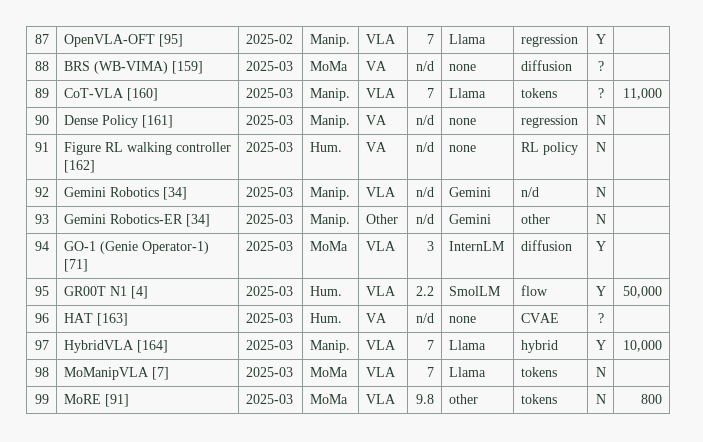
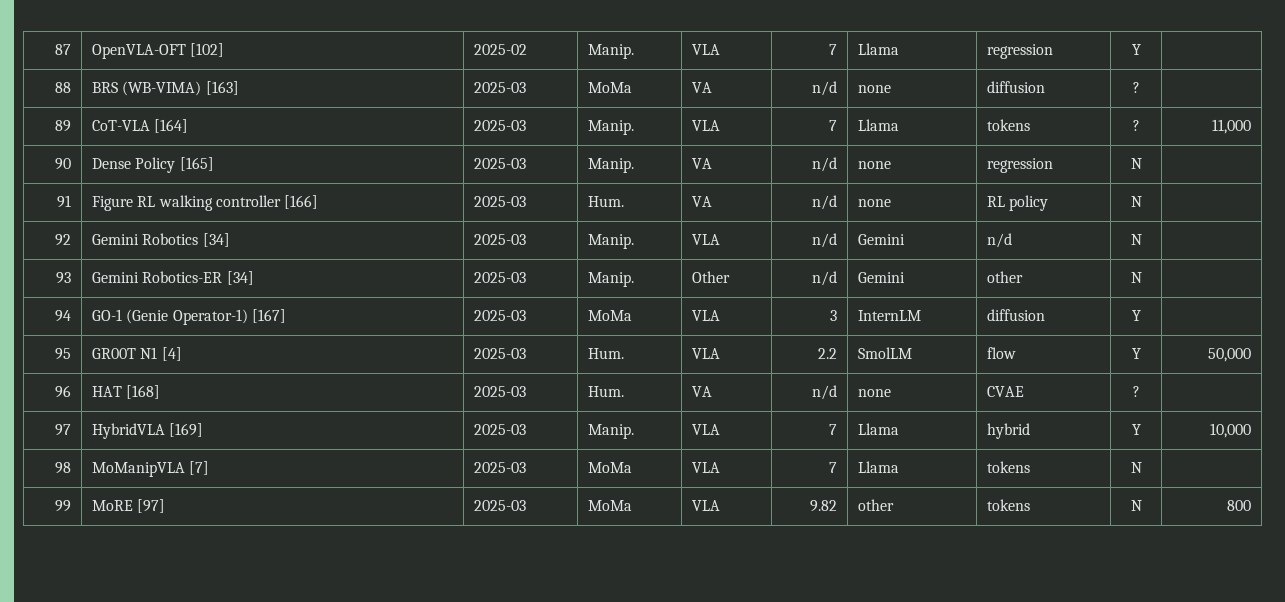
- 87 | OpenVLA-OFT [95] | 2025-02 | Manip. | VLA | 7 | Llama | regression | Y |
+ 87 | OpenVLA-OFT [102] | 2025-02 | Manip. | VLA | 7 | Llama | regression | Y |
- 88 | BRS (WB-VIMA) [159] | 2025-03 | MoMa | VA | n/d | none | diffusion | ? |
+ 88 | BRS (WB-VIMA) [163] | 2025-03 | MoMa | VA | n/d | none | diffusion | ? |
- 89 | CoT-VLA [160] | 2025-03 | Manip. | VLA | 7 | Llama | tokens | ? | 11,000
+ 89 | CoT-VLA [164] | 2025-03 | Manip. | VLA | 7 | Llama | tokens | ? | 11,000
- 90 | Dense Policy [161] | 2025-03 | Manip. | VA | n/d | none | regression | N |
+ 90 | Dense Policy [165] | 2025-03 | Manip. | VA | n/d | none | regression | N |
- 91 | Figure RL walking controller [162] | 2025-03 | Hum. | VA | n/d | none | RL policy | N |
+ 91 | Figure RL walking controller [166] | 2025-03 | Hum. | VA | n/d | none | RL policy | N |
- 94 | GO-1 (Genie Operator-1) [71] | 2025-03 | MoMa | VLA | 3 | InternLM | diffusion | Y |
+ 94 | GO-1 (Genie Operator-1) [167] | 2025-03 | MoMa | VLA | 3 | InternLM | diffusion | Y |
- 96 | HAT [163] | 2025-03 | Hum. | VA | n/d | none | CVAE | ? |
+ 96 | HAT [168] | 2025-03 | Hum. | VA | n/d | none | CVAE | ? |
- 97 | HybridVLA [164] | 2025-03 | Manip. | VLA | 7 | Llama | hybrid | Y | 10,000
+ 97 | HybridVLA [169] | 2025-03 | Manip. | VLA | 7 | Llama | hybrid | Y | 10,000
- 99 | MoRE [91] | 2025-03 | MoMa | VLA | 9.8 | other | tokens | N | 800
+ 99 | MoRE [97] | 2025-03 | MoMa | VLA | 9.82 | other | tokens | N | 800

